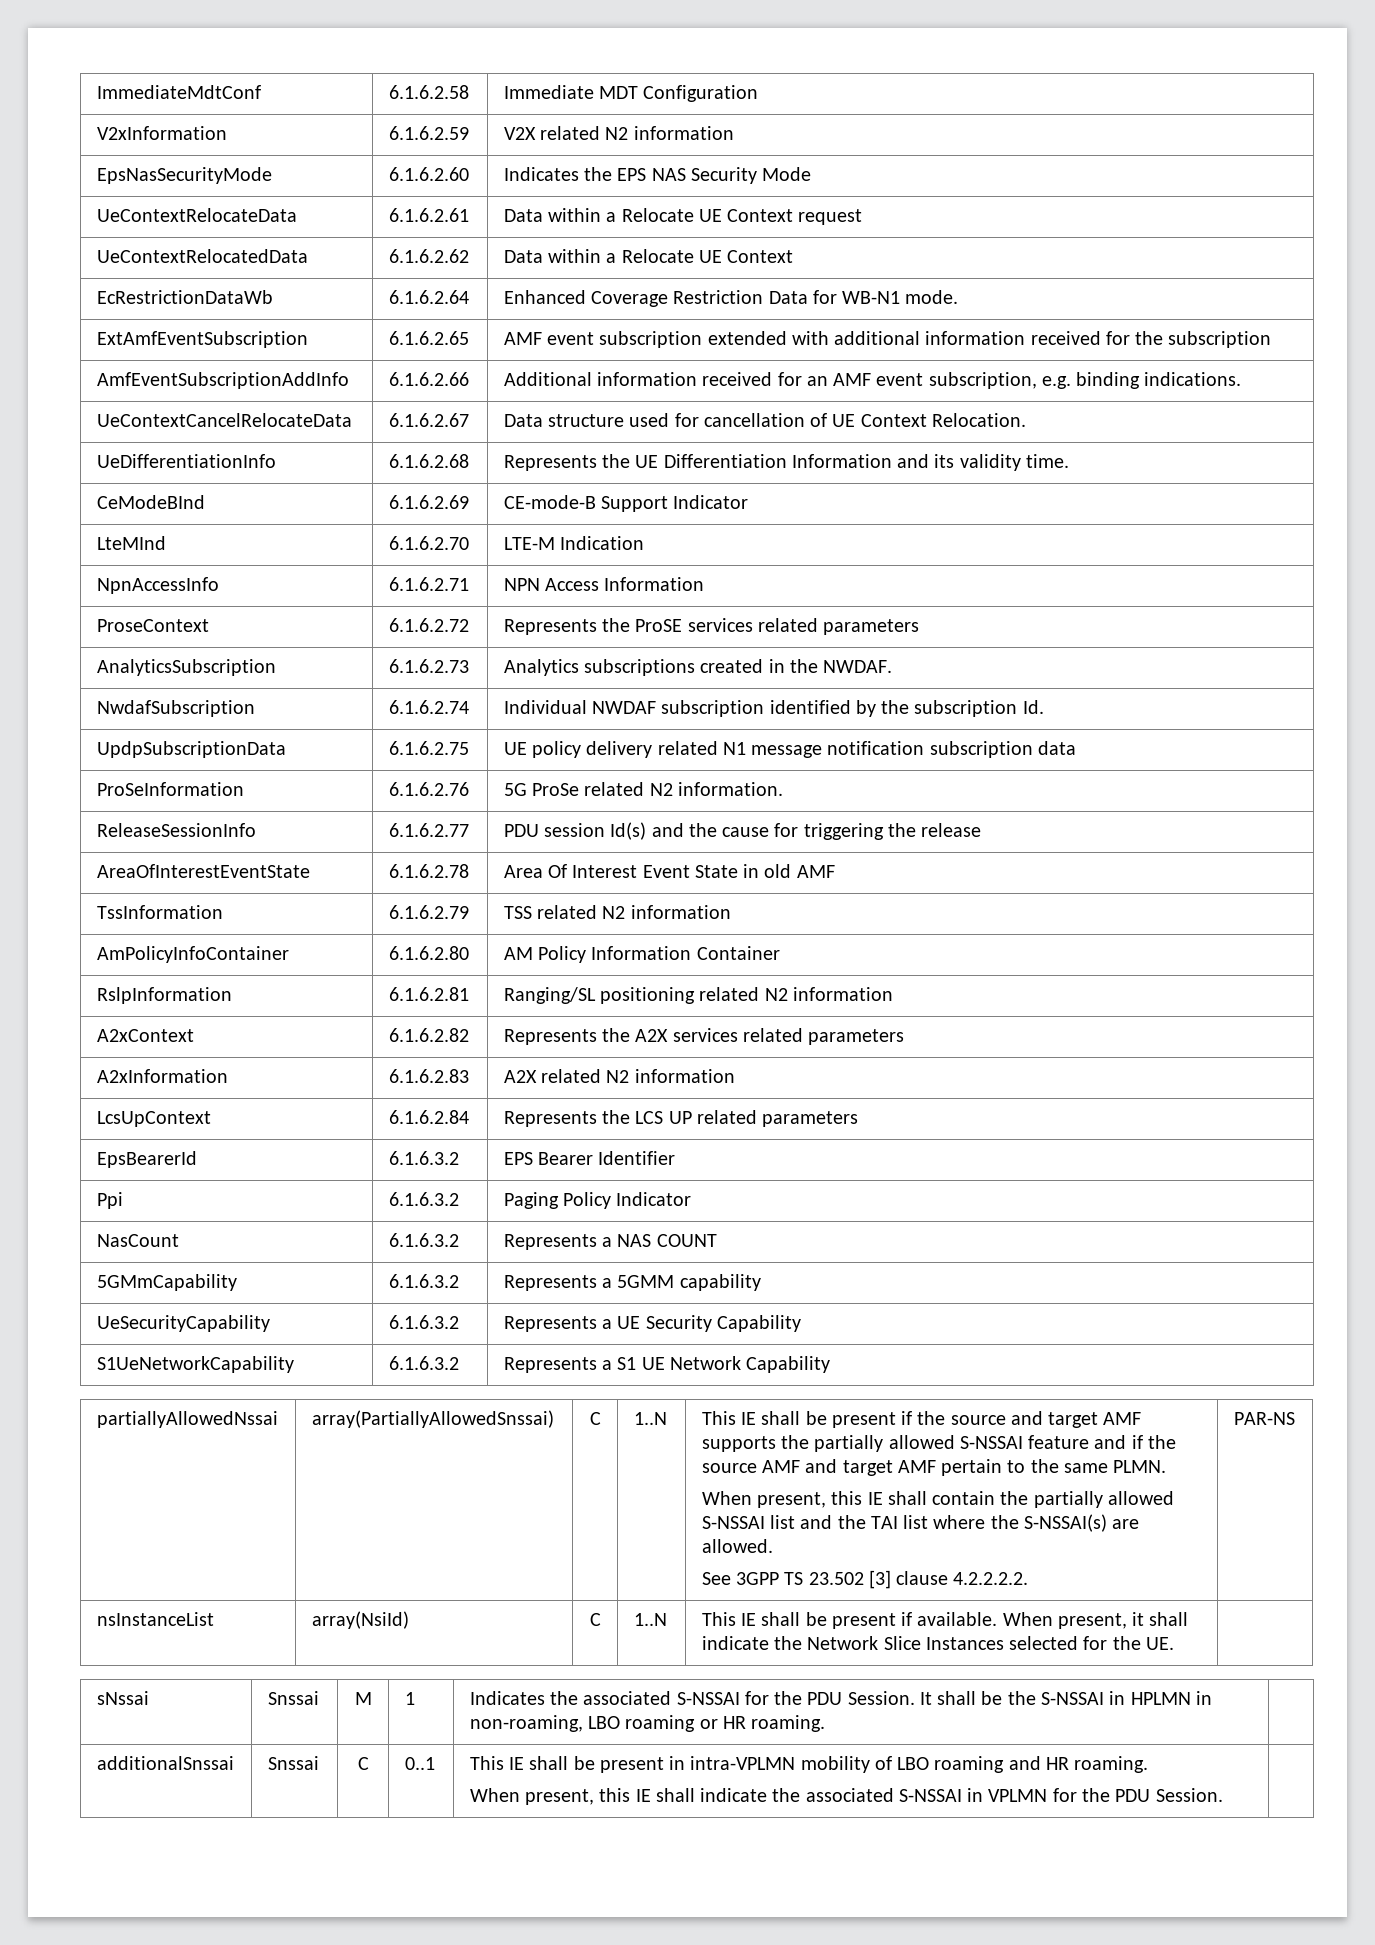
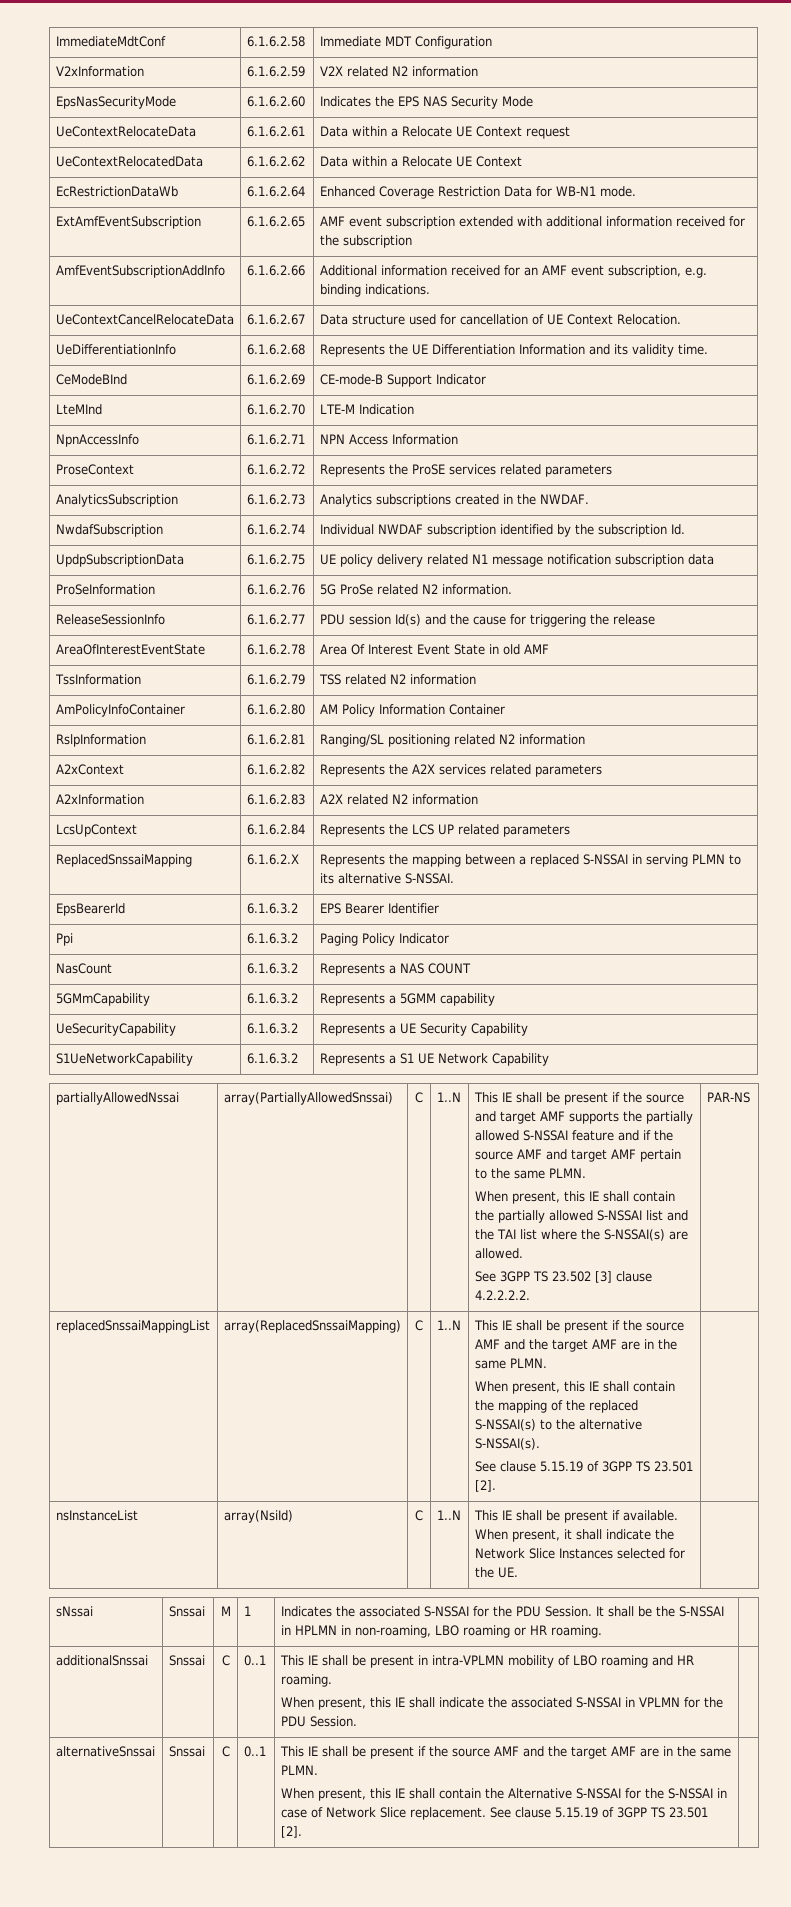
+ ReplacedSnssaiMapping | 6.1.6.2.X | Represents the mapping between a replaced S-NSSAI in serving PLMN to its alternative S-NSSAI.
+ replacedSnssaiMappingList | array(ReplacedSnssaiMapping) | C | 1..N | This IE shall be present if the source AMF and the target AMF are in the same PLMN.
+ When present, this IE shall contain the mapping of the replaced S-NSSAI(s) to the alternative S-NSSAI(s).
+ See clause 5.15.19 of 3GPP TS 23.501 [2].
+ alternativeSnssai | Snssai | C | 0..1 | This IE shall be present if the source AMF and the target AMF are in the same PLMN.
+ When present, this IE shall contain the Alternative S-NSSAI for the S-NSSAI in case of Network Slice replacement. See clause 5.15.19 of 3GPP TS 23.501 [2].

